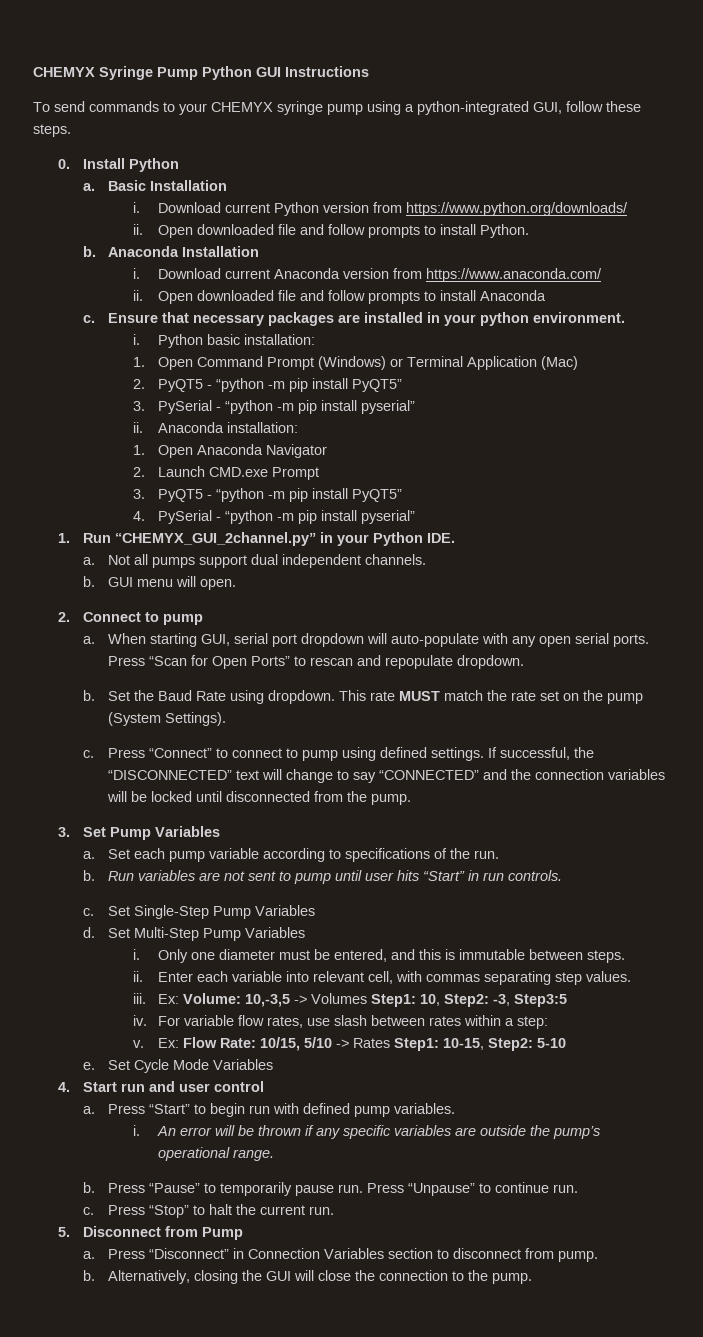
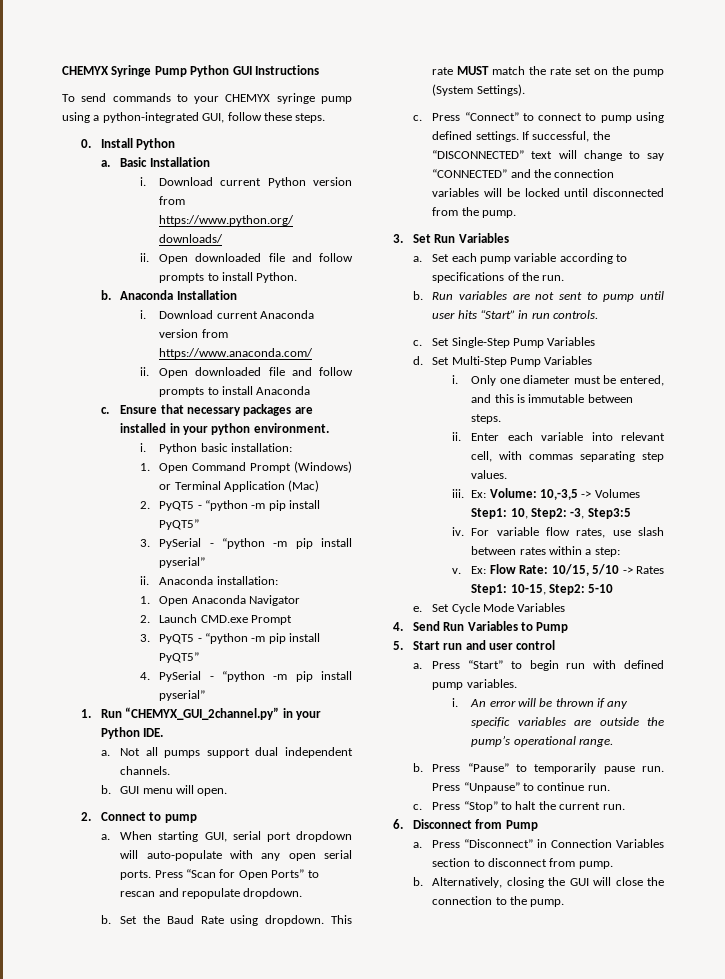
- 3. Set Pump Variables
+ 3. Set Run Variables
- 4. Start run and user control
+ 4. Send Run Variables to Pump
+ 5. Start run and user control
- 5. Disconnect from Pump
+ 6. Disconnect from Pump

